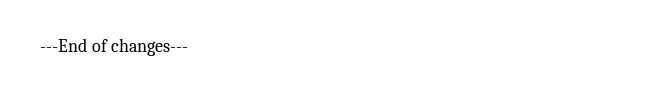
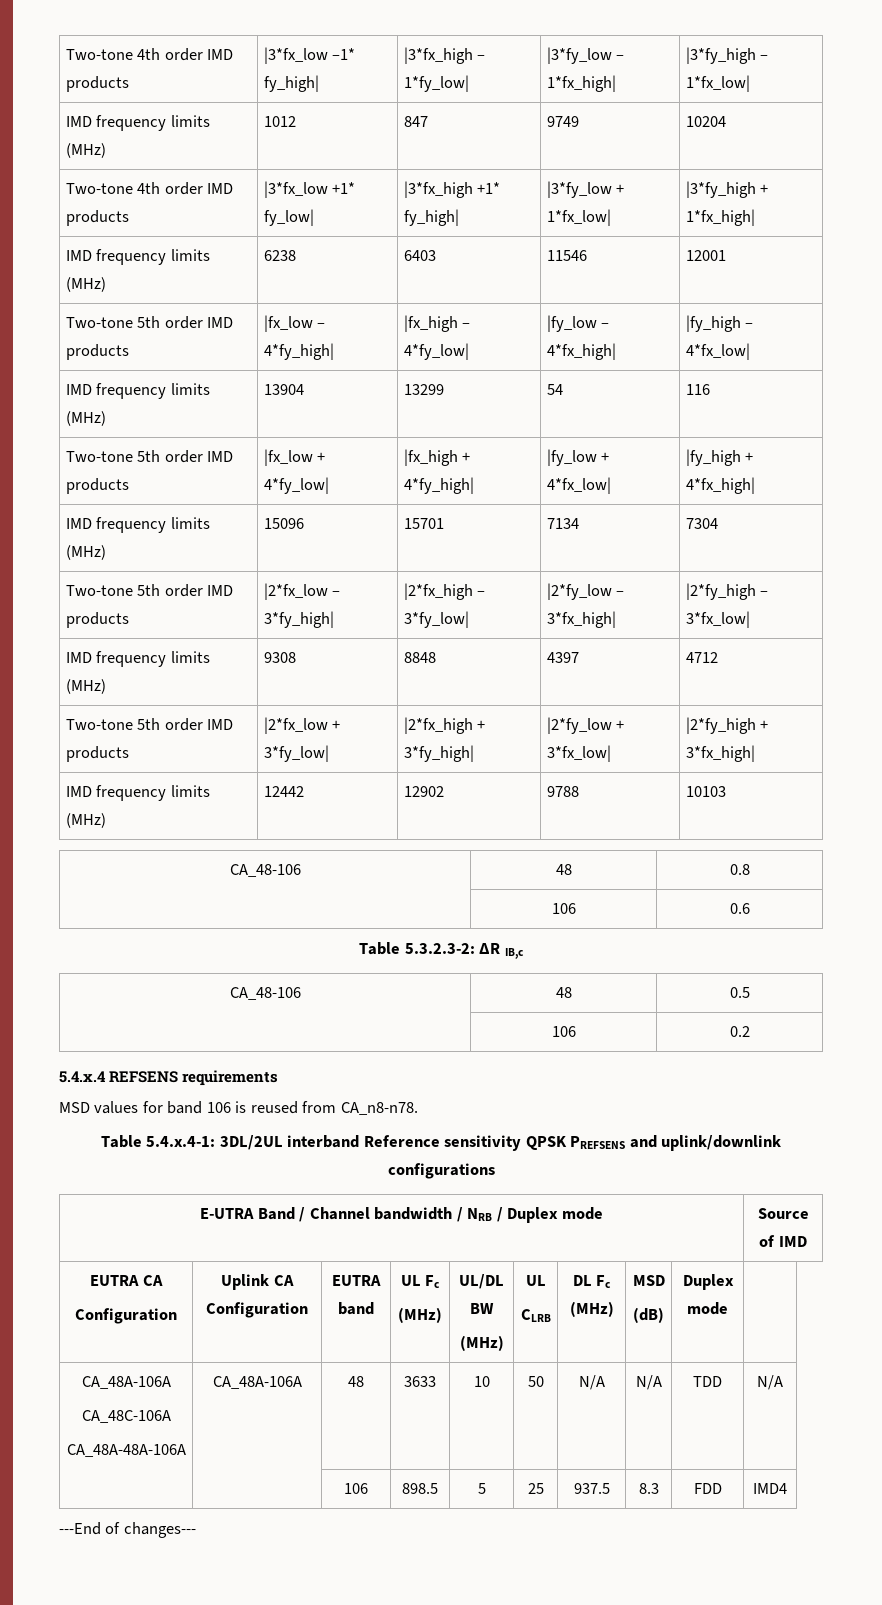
+ Two-tone 4th order IMD products | |3*fx_low –1* fy_high| | |3*fx_high – 1*fy_low| | |3*fy_low – 1*fx_high| | |3*fy_high – 1*fx_low|
+ IMD frequency limits (MHz) | 1012 | 847 | 9749 | 10204
+ Two-tone 4th order IMD products | |3*fx_low +1* fy_low| | |3*fx_high +1* fy_high| | |3*fy_low + 1*fx_low| | |3*fy_high + 1*fx_high|
+ IMD frequency limits (MHz) | 6238 | 6403 | 11546 | 12001
+ Two-tone 5th order IMD products | |fx_low – 4*fy_high| | |fx_high – 4*fy_low| | |fy_low – 4*fx_high| | |fy_high – 4*fx_low|
+ IMD frequency limits (MHz) | 13904 | 13299 | 54 | 116
+ Two-tone 5th order IMD products | |fx_low + 4*fy_low| | |fx_high + 4*fy_high| | |fy_low + 4*fx_low| | |fy_high + 4*fx_high|
+ IMD frequency limits (MHz) | 15096 | 15701 | 7134 | 7304
+ Two-tone 5th order IMD products | |2*fx_low – 3*fy_high| | |2*fx_high – 3*fy_low| | |2*fy_low – 3*fx_high| | |2*fy_high – 3*fx_low|
+ IMD frequency limits (MHz) | 9308 | 8848 | 4397 | 4712
+ Two-tone 5th order IMD products | |2*fx_low + 3*fy_low| | |2*fx_high + 3*fy_high| | |2*fy_low + 3*fx_low| | |2*fy_high + 3*fx_high|
+ IMD frequency limits (MHz) | 12442 | 12902 | 9788 | 10103
+ CA_48-106 | 48 | 0.8
+ | 106 | 0.6
+ Table 5.3.2.3-2: ΔR IB,c
+ CA_48-106 | 48 | 0.5
+ | 106 | 0.2
+ 5.4.x.4 REFSENS requirements
+ MSD values for band 106 is reused from CA_n8-n78.
+ Table 5.4.x.4-1: 3DL/2UL interband Reference sensitivity QPSK PREFSENS and uplink/downlink configurations
+ E-UTRA Band / Channel bandwidth / NRB / Duplex mode | Source of IMD
+ EUTRA CA
+ Configuration | Uplink CA Configuration | EUTRA band | UL Fc
+ (MHz) | UL/DL BW
+ (MHz) | UL
+ CLRB | DL Fc (MHz) | MSD
+ (dB) | Duplex mode |
+ CA_48A-106A
+ CA_48C-106A
+ CA_48A-48A-106A | CA_48A-106A | 48 | 3633 | 10 | 50 | N/A | N/A | TDD | N/A
+ | | 106 | 898.5 | 5 | 25 | 937.5 | 8.3 | FDD | IMD4

